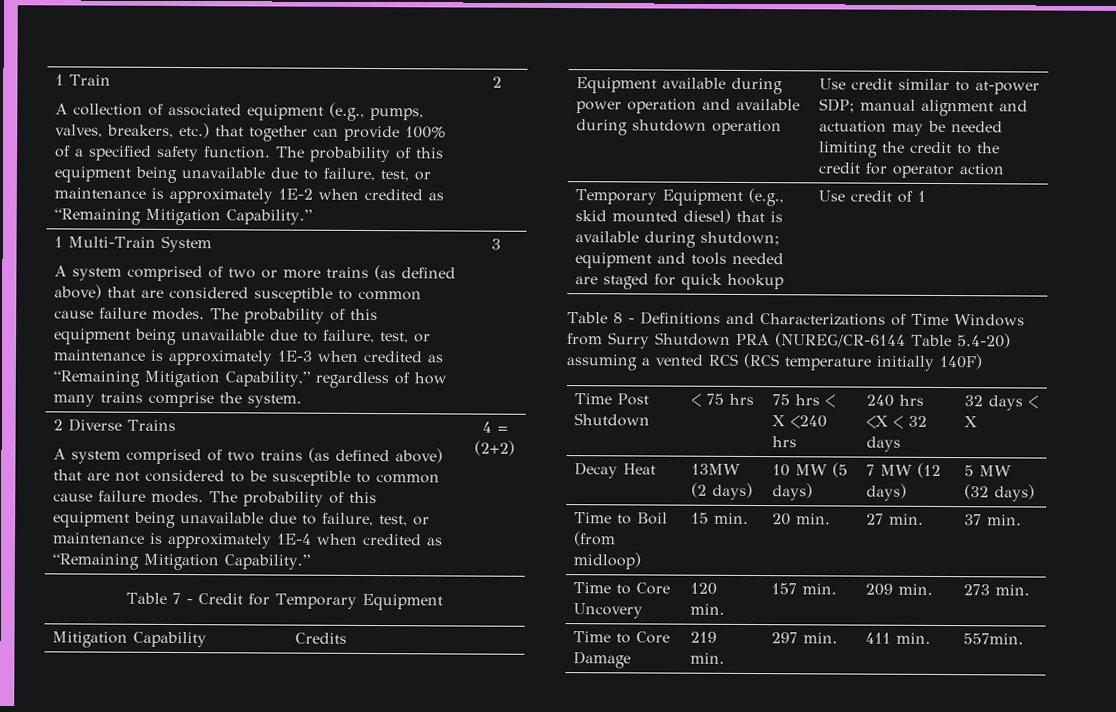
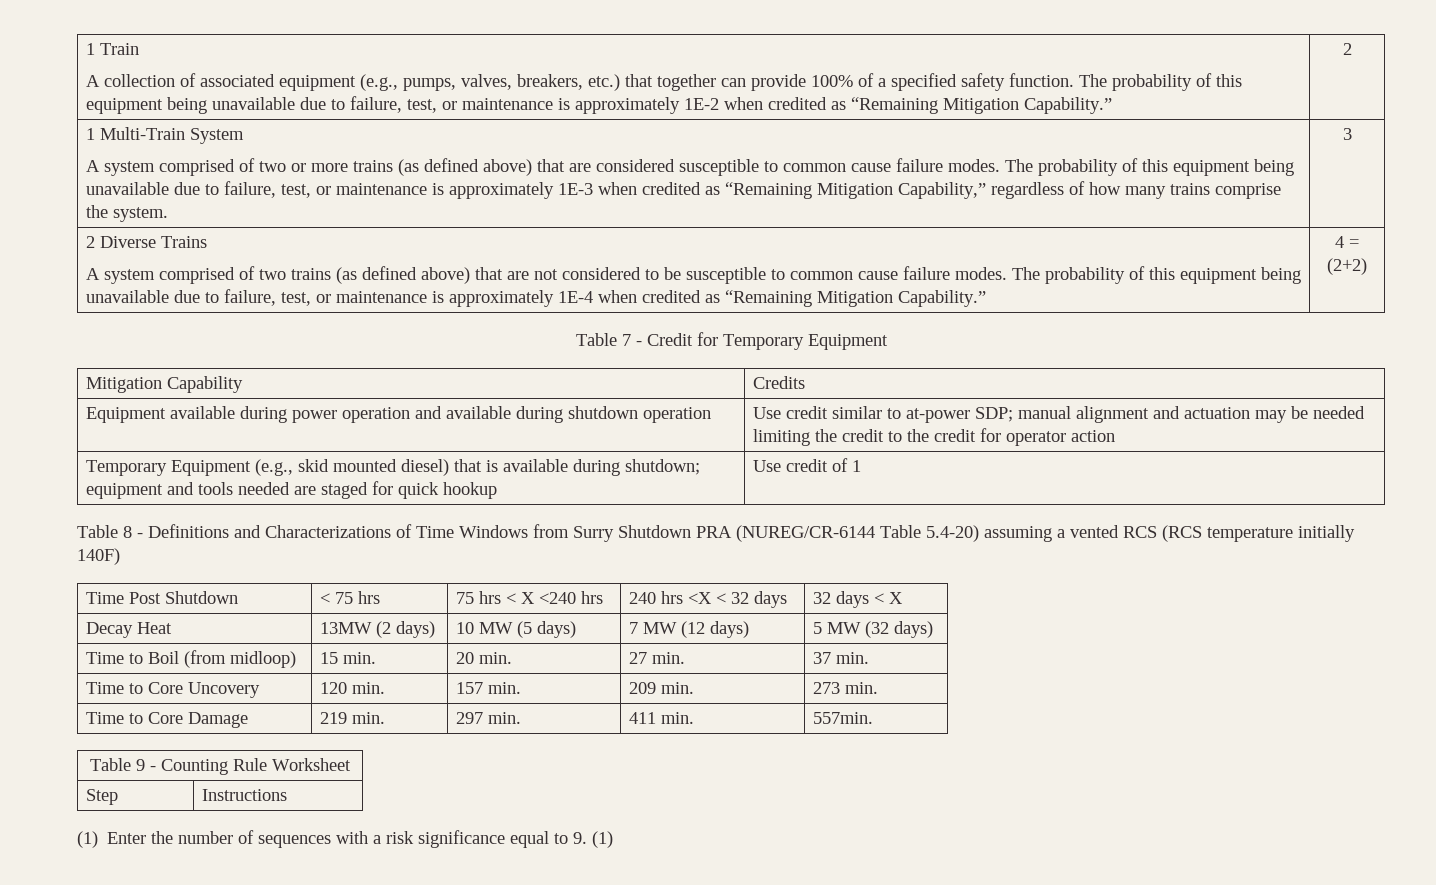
+ Table 9 - Counting Rule Worksheet
+ Step | Instructions
+ (1) Enter the number of sequences with a risk significance equal to 9. (1)

